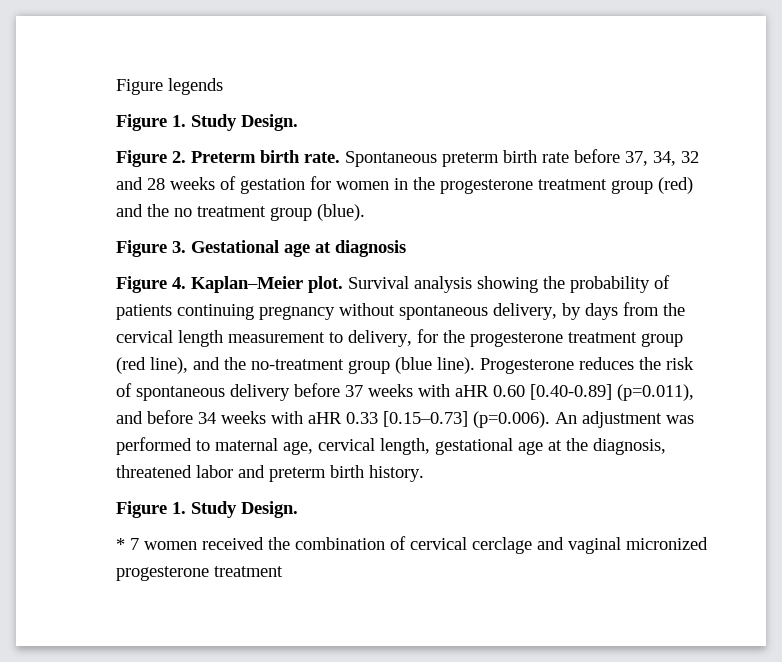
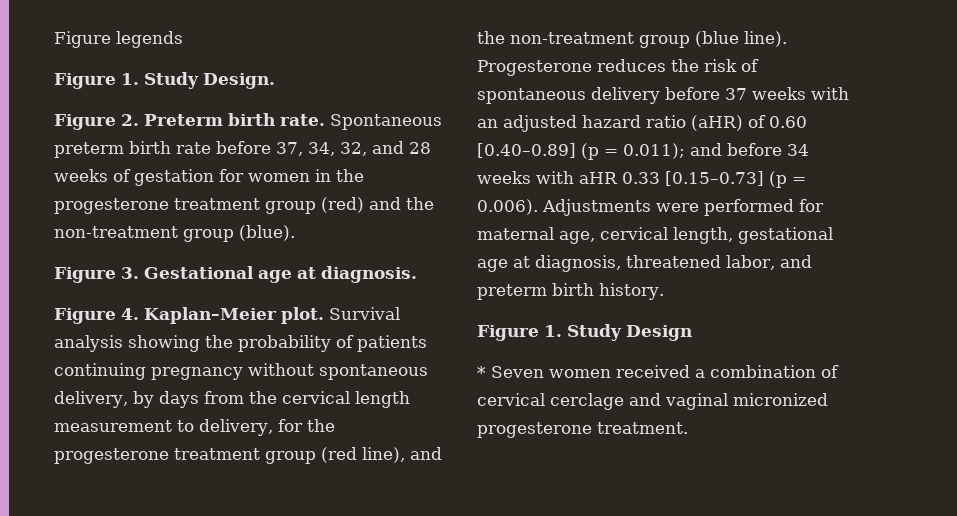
- Spontaneous preterm birth rate before 37, 34, 32 and 28 weeks of gestation for women in the progesterone treatment group (red) and the no treatment group (blue).
+ Spontaneous preterm birth rate before 37, 34, 32, and 28 weeks of gestation for women in the progesterone treatment group (red) and the non-treatment group (blue).
- Figure 3. Gestational age at diagnosis
+ Figure 3. Gestational age at diagnosis.
- Survival analysis showing the probability of patients continuing pregnancy without spontaneous delivery, by days from the cervical length measurement to delivery, for the progesterone treatment group (red line), and the no-treatment group (blue line).
+ Survival analysis showing the probability of patients continuing pregnancy without spontaneous delivery, by days from the cervical length measurement to delivery, for the progesterone treatment group (red line), and the non-treatment group (blue line).
- Progesterone reduces the risk of spontaneous delivery before 37 weeks with aHR 0.60 [0.40-0.89] (p=0.011), and before 34 weeks with aHR 0.33 [0.15–0.73] (p=0.006). An adjustment was performed to maternal age, cervical length, gestational age at the diagnosis, threatened labor and preterm birth history.
- Figure 1. Study Design.
+ Progesterone reduces the risk of spontaneous delivery before 37 weeks with an adjusted hazard ratio (aHR) of 0.60 [0.40–0.89] (p = 0.011); and before 34 weeks with aHR 0.33 [0.15–0.73] (p = 0.006). Adjustments were performed for maternal age, cervical length, gestational age at diagnosis, threatened labor, and preterm birth history.
+ Figure 1. Study Design
- * 7 women received the combination of cervical cerclage and vaginal micronized progesterone treatment
+ * Seven women received a combination of cervical cerclage and vaginal micronized progesterone treatment.

